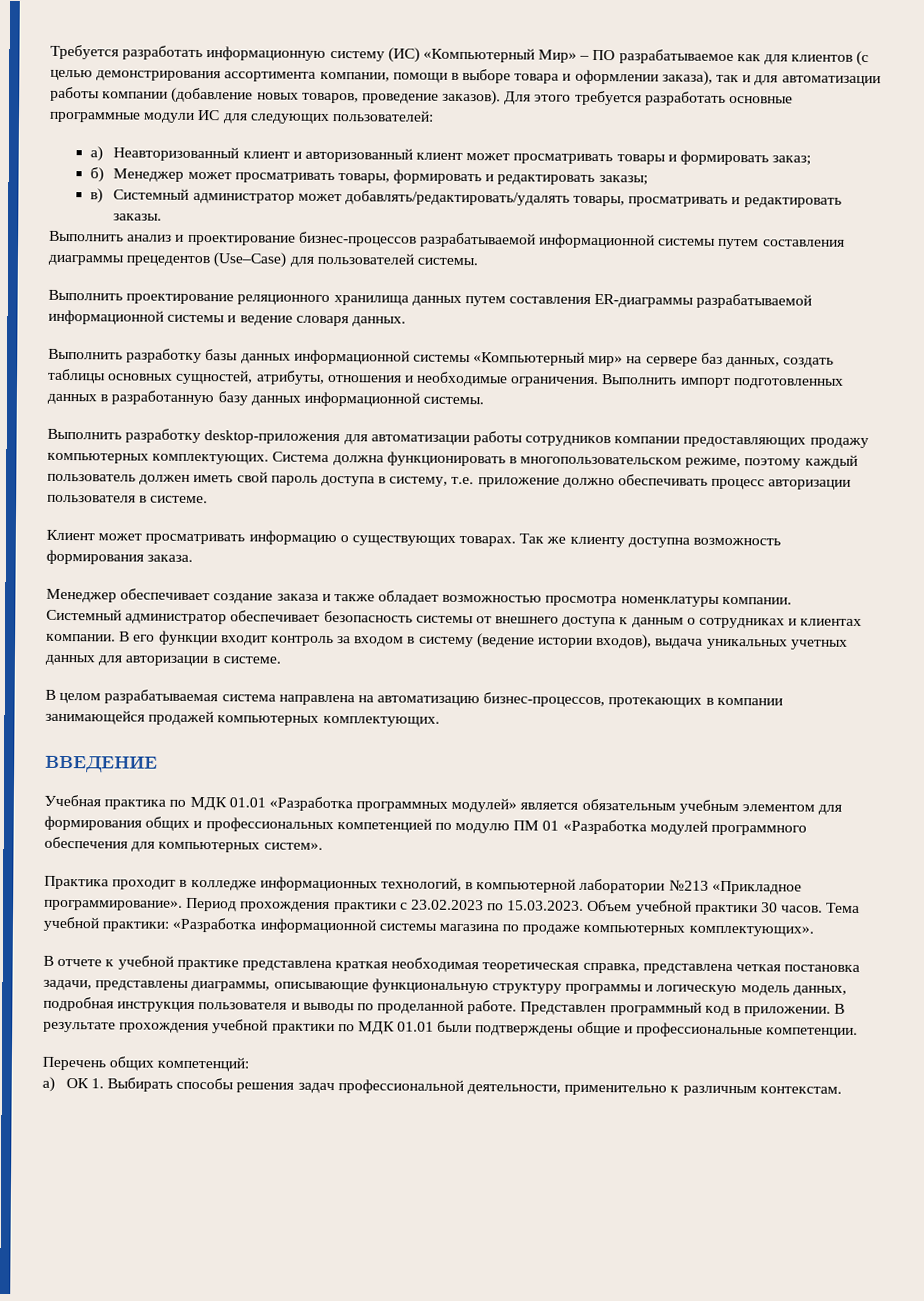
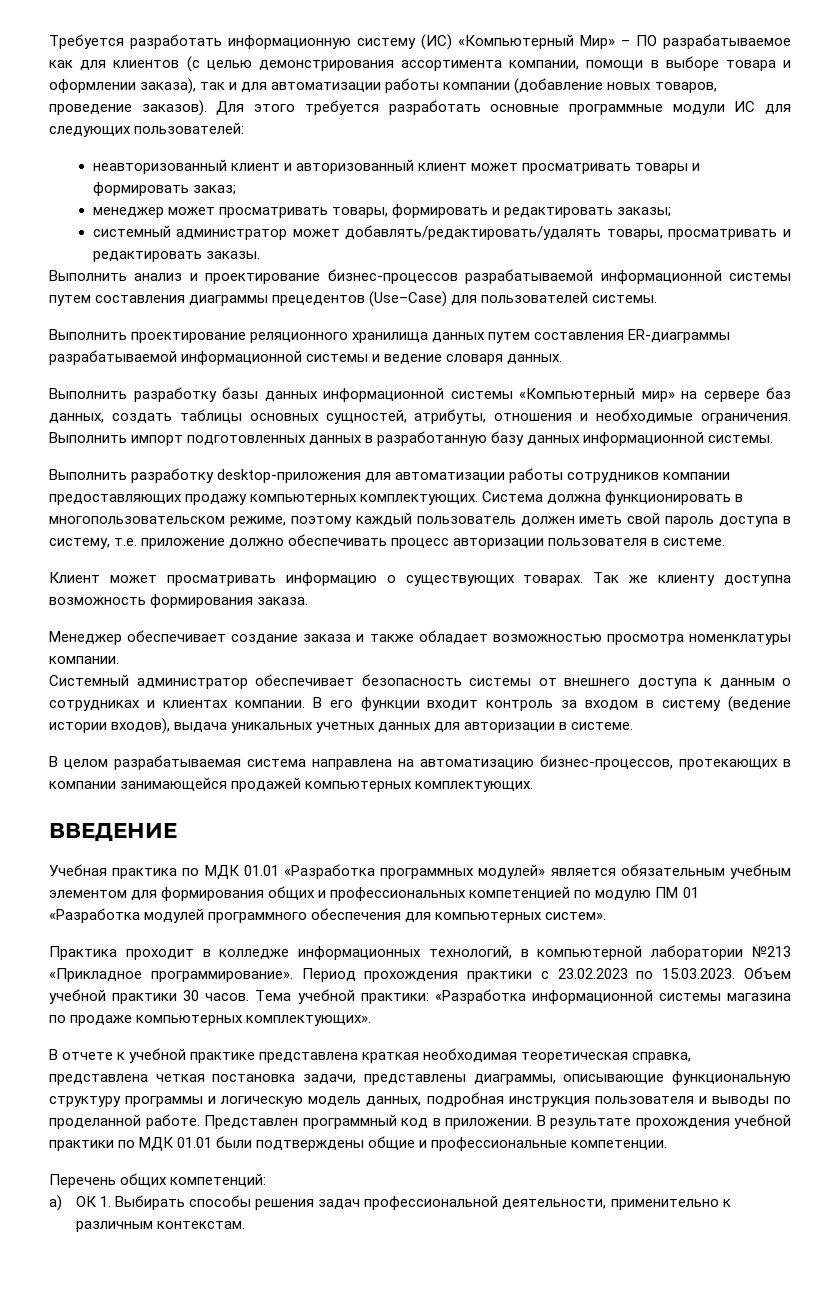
- а) Неавторизованный клиент и авторизованный клиент может просматривать товары и формировать заказ;
+ неавторизованный клиент и авторизованный клиент может просматривать товары и формировать заказ;
- б) Менеджер может просматривать товары, формировать и редактировать заказы;
+ менеджер может просматривать товары, формировать и редактировать заказы;
- в) Системный администратор может добавлять/редактировать/удалять товары, просматривать и редактировать заказы.
+ системный администратор может добавлять/редактировать/удалять товары, просматривать и редактировать заказы.

